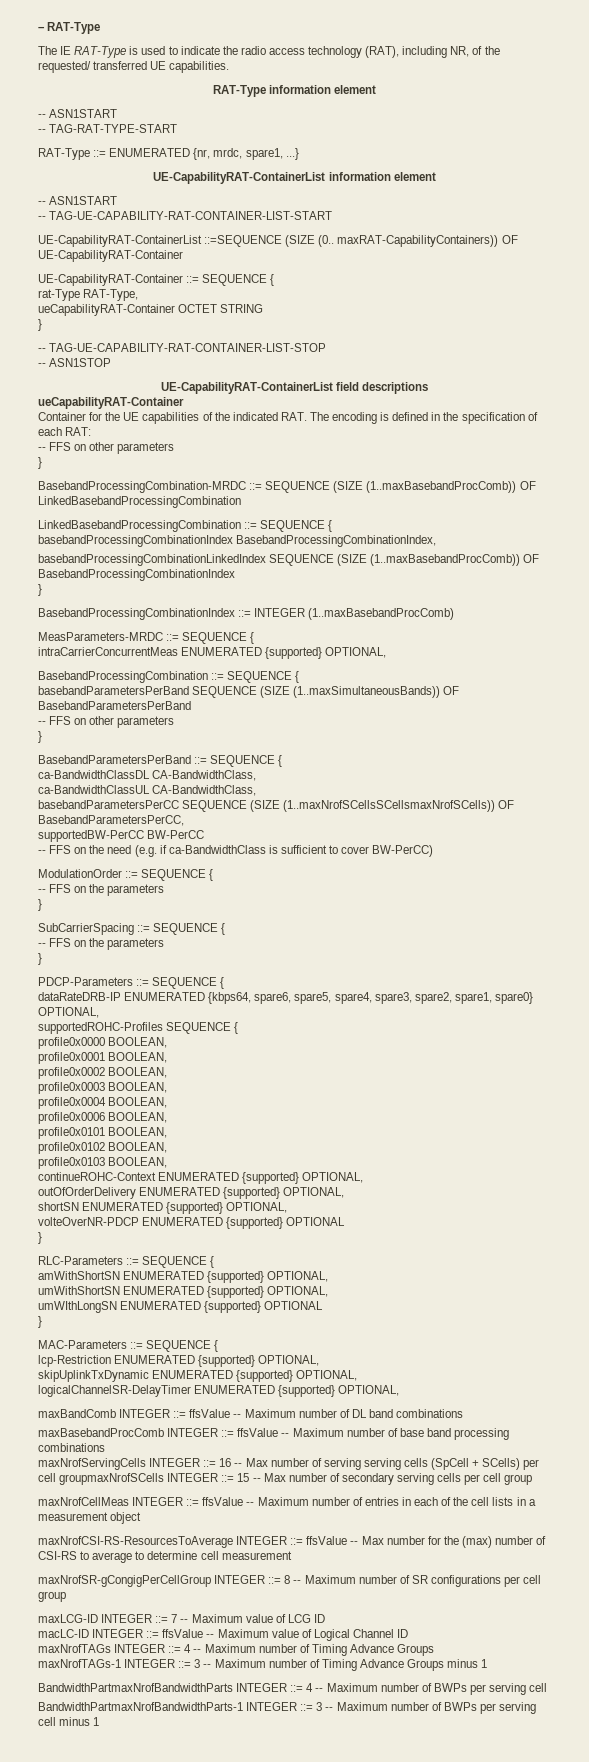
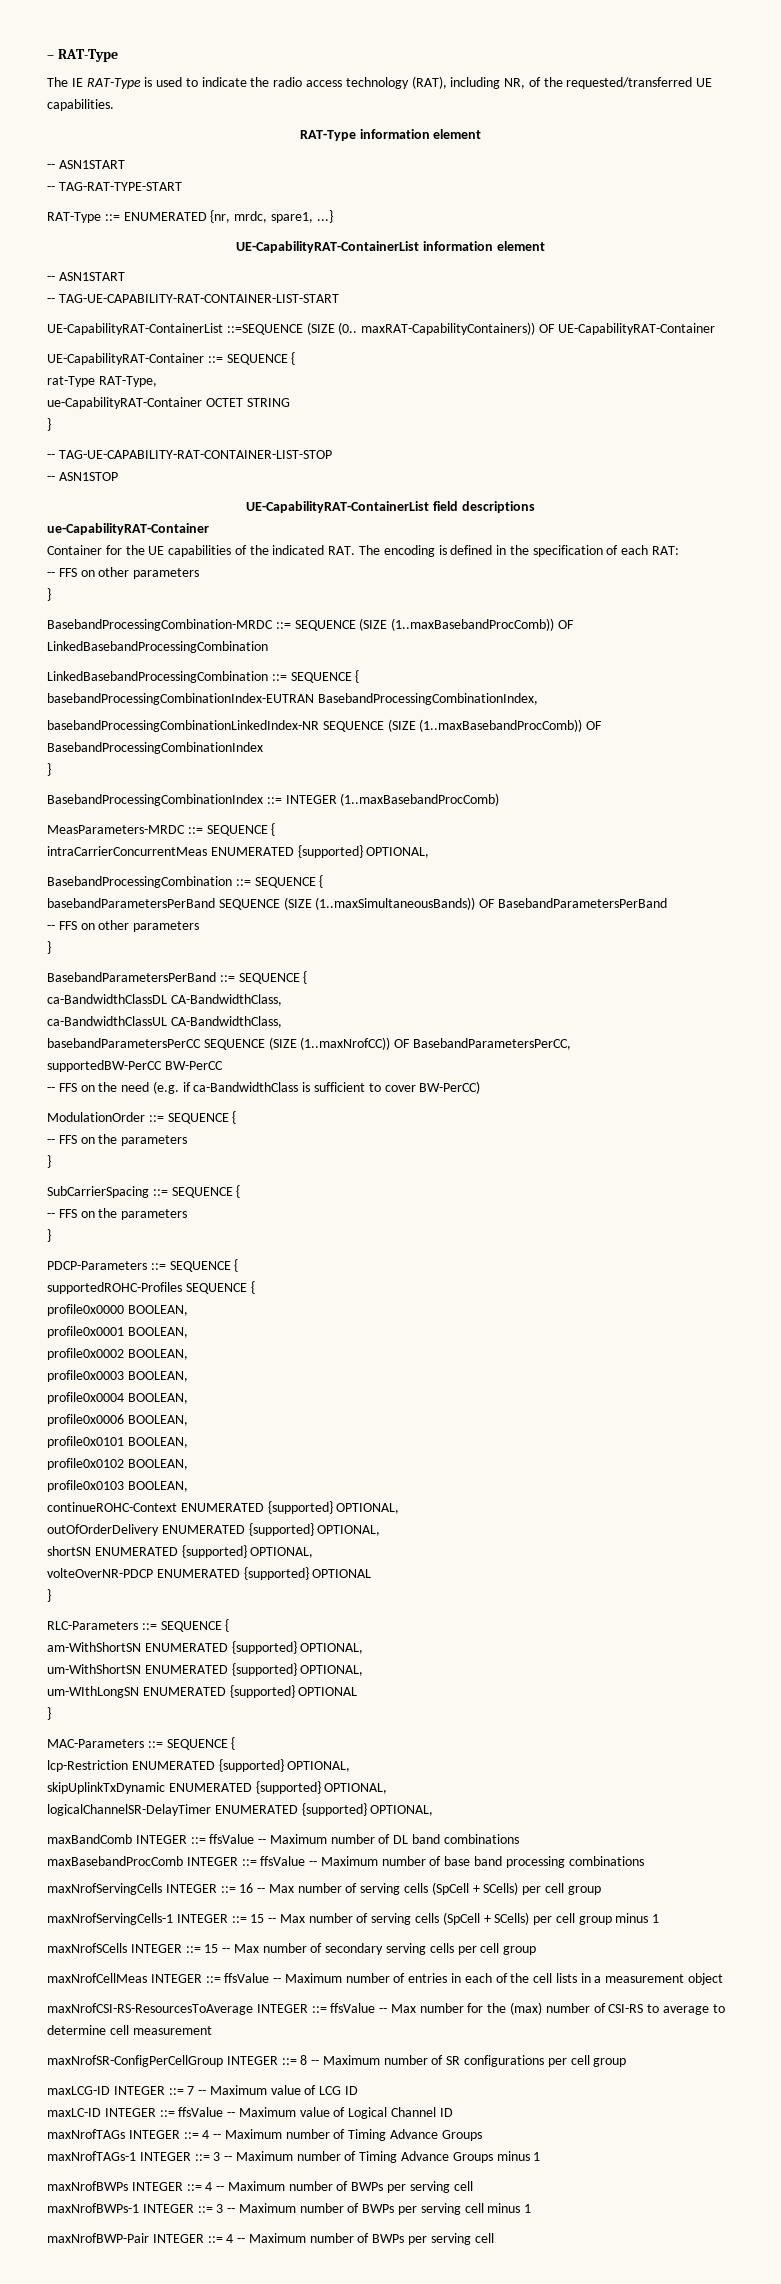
- The IE RAT-Type is used to indicate the radio access technology (RAT), including NR, of the requested/ transferred UE capabilities.
+ The IE RAT-Type is used to indicate the radio access technology (RAT), including NR, of the requested/transferred UE capabilities.
- ueCapabilityRAT-Container OCTET STRING
+ ue-CapabilityRAT-Container OCTET STRING
  UE-CapabilityRAT-ContainerList field descriptions
- ueCapabilityRAT-Container
+ ue-CapabilityRAT-Container
- basebandProcessingCombinationIndex BasebandProcessingCombinationIndex,
+ basebandProcessingCombinationIndex-EUTRAN BasebandProcessingCombinationIndex,
- basebandProcessingCombinationLinkedIndex SEQUENCE (SIZE (1..maxBasebandProcComb)) OF BasebandProcessingCombinationIndex
+ basebandProcessingCombinationLinkedIndex-NR SEQUENCE (SIZE (1..maxBasebandProcComb)) OF BasebandProcessingCombinationIndex
- basebandParametersPerCC SEQUENCE (SIZE (1..maxNrofSCellsSCellsmaxNrofSCells)) OF BasebandParametersPerCC,
+ basebandParametersPerCC SEQUENCE (SIZE (1..maxNrofCC)) OF BasebandParametersPerCC,
- dataRateDRB-IP ENUMERATED {kbps64, spare6, spare5, spare4, spare3, spare2, spare1, spare0} OPTIONAL,
- amWithShortSN ENUMERATED {supported} OPTIONAL,
- umWithShortSN ENUMERATED {supported} OPTIONAL,
- umWIthLongSN ENUMERATED {supported} OPTIONAL
+ am-WithShortSN ENUMERATED {supported} OPTIONAL,
+ um-WithShortSN ENUMERATED {supported} OPTIONAL,
+ um-WIthLongSN ENUMERATED {supported} OPTIONAL
- maxNrofServingCells INTEGER ::= 16 -- Max number of serving serving cells (SpCell + SCells) per cell groupmaxNrofSCells INTEGER ::= 15 -- Max number of secondary serving cells per cell group
+ maxNrofServingCells INTEGER ::= 16 -- Max number of serving cells (SpCell + SCells) per cell group
+ maxNrofServingCells-1 INTEGER ::= 15 -- Max number of serving cells (SpCell + SCells) per cell group minus 1
+ maxNrofSCells INTEGER ::= 15 -- Max number of secondary serving cells per cell group
- maxNrofSR-gCongigPerCellGroup INTEGER ::= 8 -- Maximum number of SR configurations per cell group
+ maxNrofSR-ConfigPerCellGroup INTEGER ::= 8 -- Maximum number of SR configurations per cell group
- macLC-ID INTEGER ::= ffsValue -- Maximum value of Logical Channel ID
+ maxLC-ID INTEGER ::= ffsValue -- Maximum value of Logical Channel ID
- BandwidthPartmaxNrofBandwidthParts INTEGER ::= 4 -- Maximum number of BWPs per serving cell
+ maxNrofBWPs INTEGER ::= 4 -- Maximum number of BWPs per serving cell
- BandwidthPartmaxNrofBandwidthParts-1 INTEGER ::= 3 -- Maximum number of BWPs per serving cell minus 1
+ maxNrofBWPs-1 INTEGER ::= 3 -- Maximum number of BWPs per serving cell minus 1
+ maxNrofBWP-Pair INTEGER ::= 4 -- Maximum number of BWPs per serving cell

